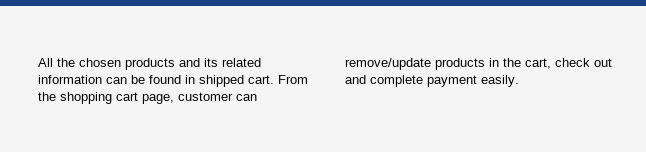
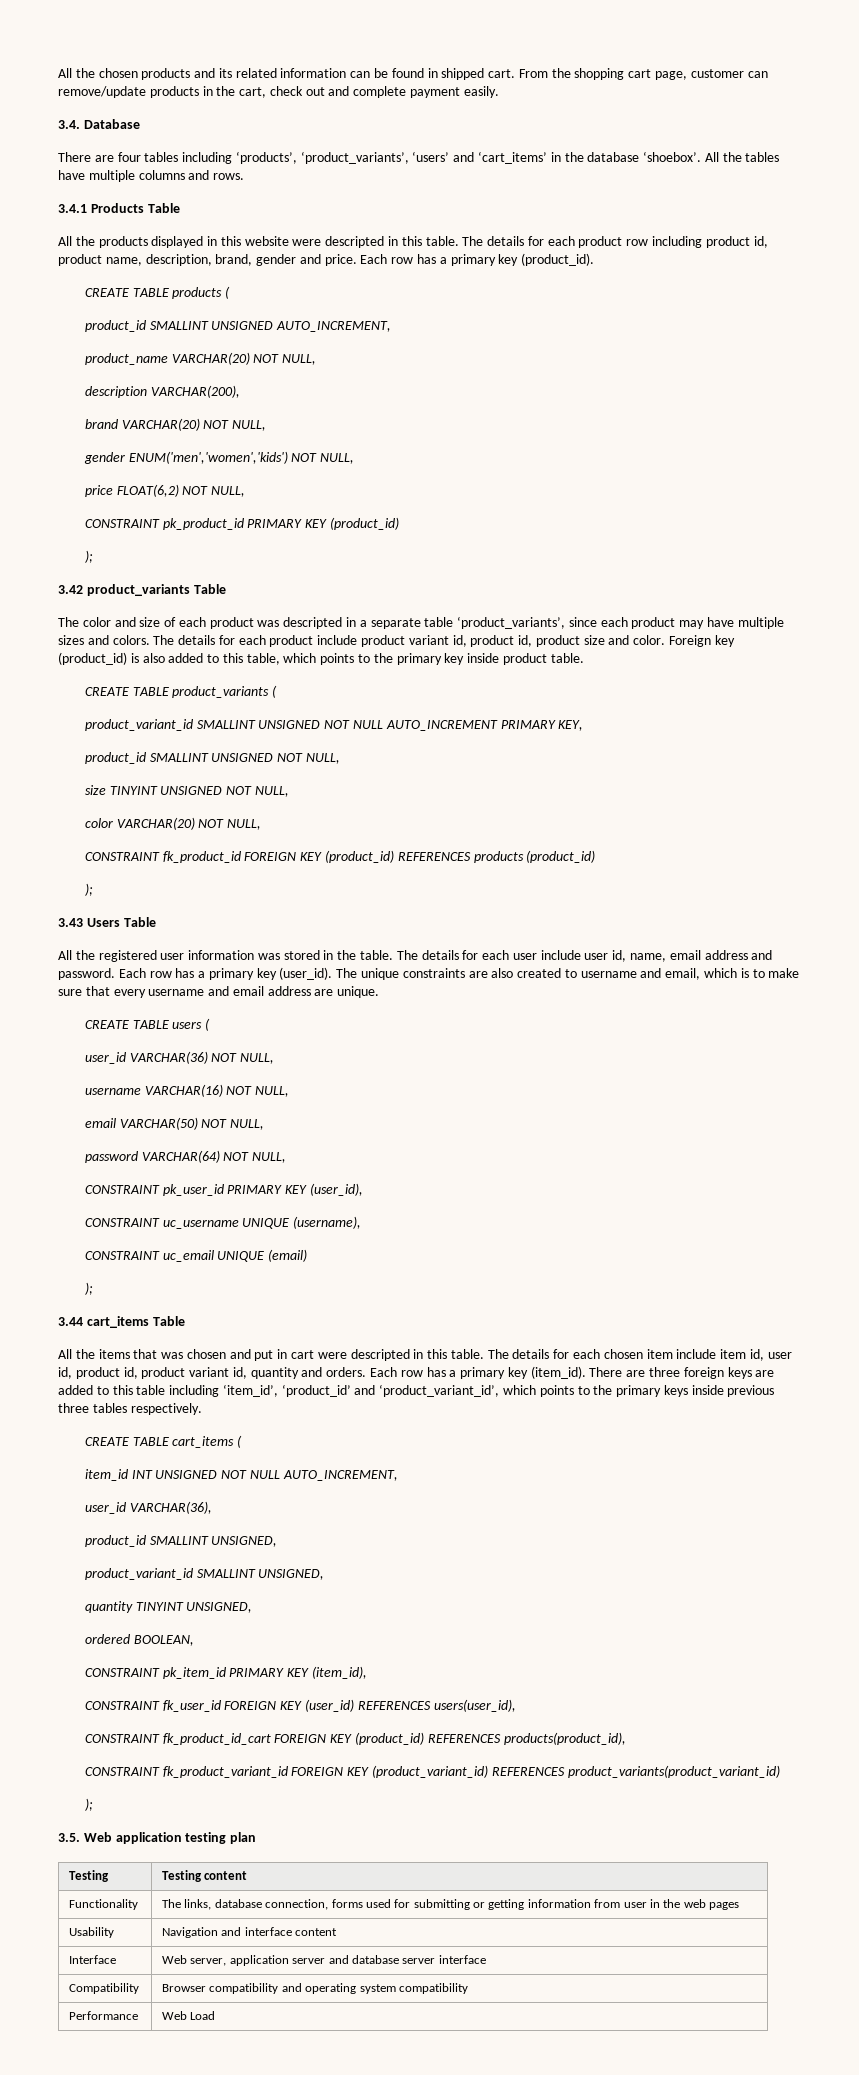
+ 3.4. Database
+ There are four tables including ‘products’, ‘product_variants’, ‘users’ and ‘cart_items’ in the database ‘shoebox’. All the tables have multiple columns and rows.
+ 3.4.1 Products Table
+ All the products displayed in this website were descripted in this table. The details for each product row including product id, product name, description, brand, gender and price. Each row has a primary key (product_id).
+ CREATE TABLE products (
+ product_id SMALLINT UNSIGNED AUTO_INCREMENT,
+ product_name VARCHAR(20) NOT NULL,
+ description VARCHAR(200),
+ brand VARCHAR(20) NOT NULL,
+ gender ENUM('men','women','kids') NOT NULL,
+ price FLOAT(6,2) NOT NULL,
+ CONSTRAINT pk_product_id PRIMARY KEY (product_id)
+ );
+ 3.42 product_variants Table
+ The color and size of each product was descripted in a separate table ‘product_variants’, since each product may have multiple sizes and colors. The details for each product include product variant id, product id, product size and color. Foreign key (product_id) is also added to this table, which points to the primary key inside product table.
+ CREATE TABLE product_variants (
+ product_variant_id SMALLINT UNSIGNED NOT NULL AUTO_INCREMENT PRIMARY KEY,
+ product_id SMALLINT UNSIGNED NOT NULL,
+ size TINYINT UNSIGNED NOT NULL,
+ color VARCHAR(20) NOT NULL,
+ CONSTRAINT fk_product_id FOREIGN KEY (product_id) REFERENCES products (product_id)
+ );
+ 3.43 Users Table
+ All the registered user information was stored in the table. The details for each user include user id, name, email address and password. Each row has a primary key (user_id). The unique constraints are also created to username and email, which is to make sure that every username and email address are unique.
+ CREATE TABLE users (
+ user_id VARCHAR(36) NOT NULL,
+ username VARCHAR(16) NOT NULL,
+ email VARCHAR(50) NOT NULL,
+ password VARCHAR(64) NOT NULL,
+ CONSTRAINT pk_user_id PRIMARY KEY (user_id),
+ CONSTRAINT uc_username UNIQUE (username),
+ CONSTRAINT uc_email UNIQUE (email)
+ );
+ 3.44 cart_items Table
+ All the items that was chosen and put in cart were descripted in this table. The details for each chosen item include item id, user id, product id, product variant id, quantity and orders. Each row has a primary key (item_id). There are three foreign keys are added to this table including ‘item_id’, ‘product_id’ and ‘product_variant_id’, which points to the primary keys inside previous three tables respectively.
+ CREATE TABLE cart_items (
+ item_id INT UNSIGNED NOT NULL AUTO_INCREMENT,
+ user_id VARCHAR(36),
+ product_id SMALLINT UNSIGNED,
+ product_variant_id SMALLINT UNSIGNED,
+ quantity TINYINT UNSIGNED,
+ ordered BOOLEAN,
+ CONSTRAINT pk_item_id PRIMARY KEY (item_id),
+ CONSTRAINT fk_user_id FOREIGN KEY (user_id) REFERENCES users(user_id),
+ CONSTRAINT fk_product_id_cart FOREIGN KEY (product_id) REFERENCES products(product_id),
+ CONSTRAINT fk_product_variant_id FOREIGN KEY (product_variant_id) REFERENCES product_variants(product_variant_id)
+ );
+ 3.5. Web application testing plan
+ Testing | Testing content
+ Functionality | The links, database connection, forms used for submitting or getting information from user in the web pages
+ Usability | Navigation and interface content
+ Interface | Web server, application server and database server interface
+ Compatibility | Browser compatibility and operating system compatibility
+ Performance | Web Load

